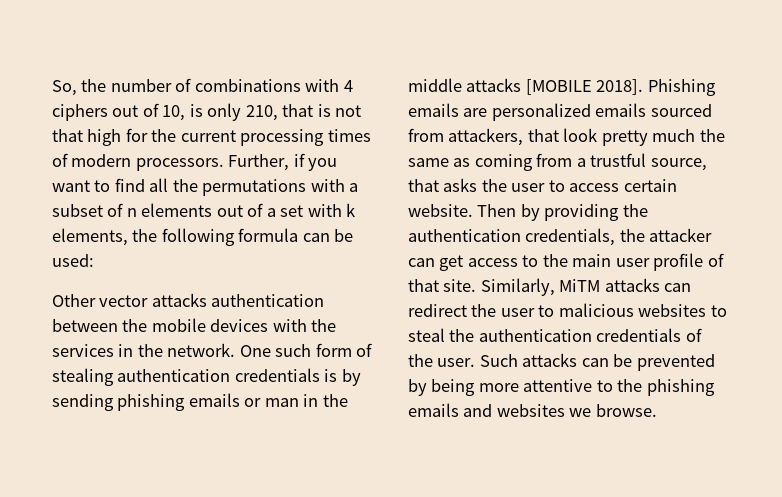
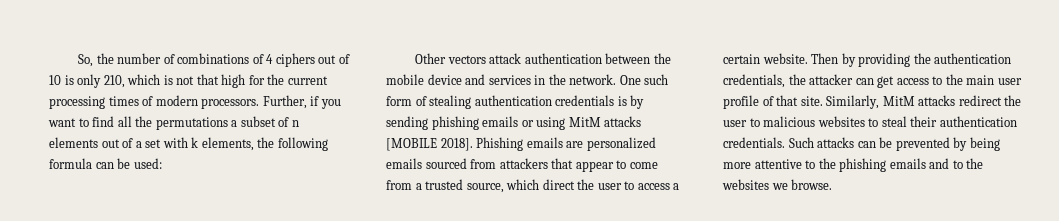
- So, the number of combinations with 4 ciphers out of 10, is only 210, that is not that high for the current processing times of modern processors.
+ So, the number of combinations of 4 ciphers out of 10 is only 210, which is not that high for the current processing times of modern processors.
- Further, if you want to find all the permutations with a subset of n elements out of a set with k elements, the following formula can be used:
+ Further, if you want to find all the permutations a subset of n elements out of a set with k elements, the following formula can be used:
- Other vector attacks authentication between the mobile devices with the services in the network.
+ Other vectors attack authentication between the mobile device and services in the network.
- One such form of stealing authentication credentials is by sending phishing emails or man in the middle attacks [MOBILE 2018].
+ One such form of stealing authentication credentials is by sending phishing emails or using MitM attacks [MOBILE 2018].
- Phishing emails are personalized emails sourced from attackers, that look pretty much the same as coming from a trustful source, that asks the user to access certain website.
+ Phishing emails are personalized emails sourced from attackers that appear to come from a trusted source, which direct the user to access a certain website.
- Similarly, MiTM attacks can redirect the user to malicious websites to steal the authentication credentials of the user.
+ Similarly, MitM attacks redirect the user to malicious websites to steal their authentication credentials.
- Such attacks can be prevented by being more attentive to the phishing emails and websites we browse.
+ Such attacks can be prevented by being more attentive to the phishing emails and to the websites we browse.

